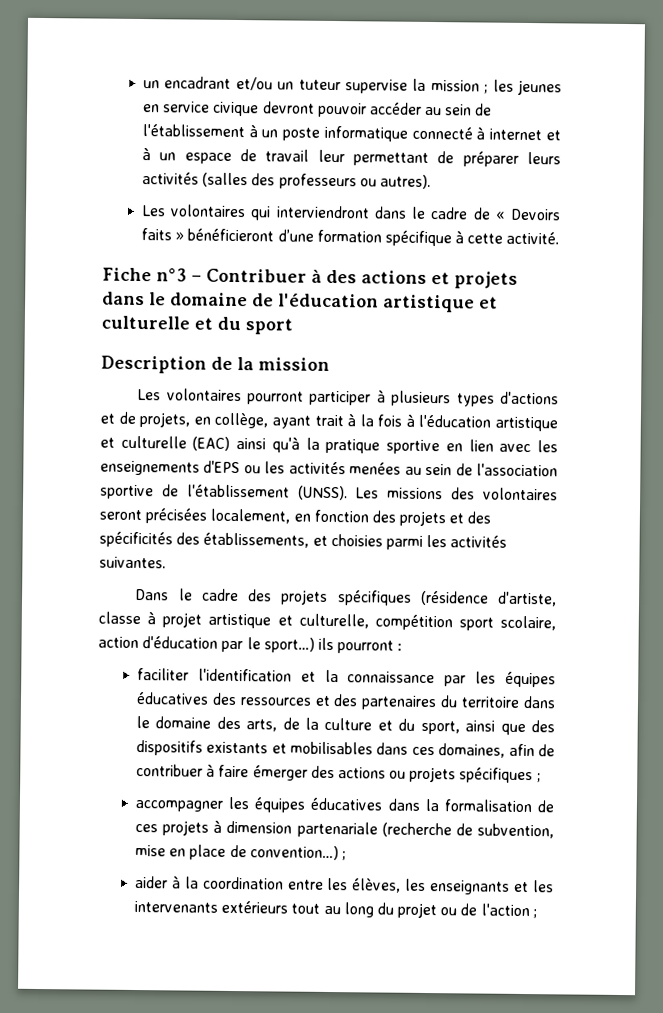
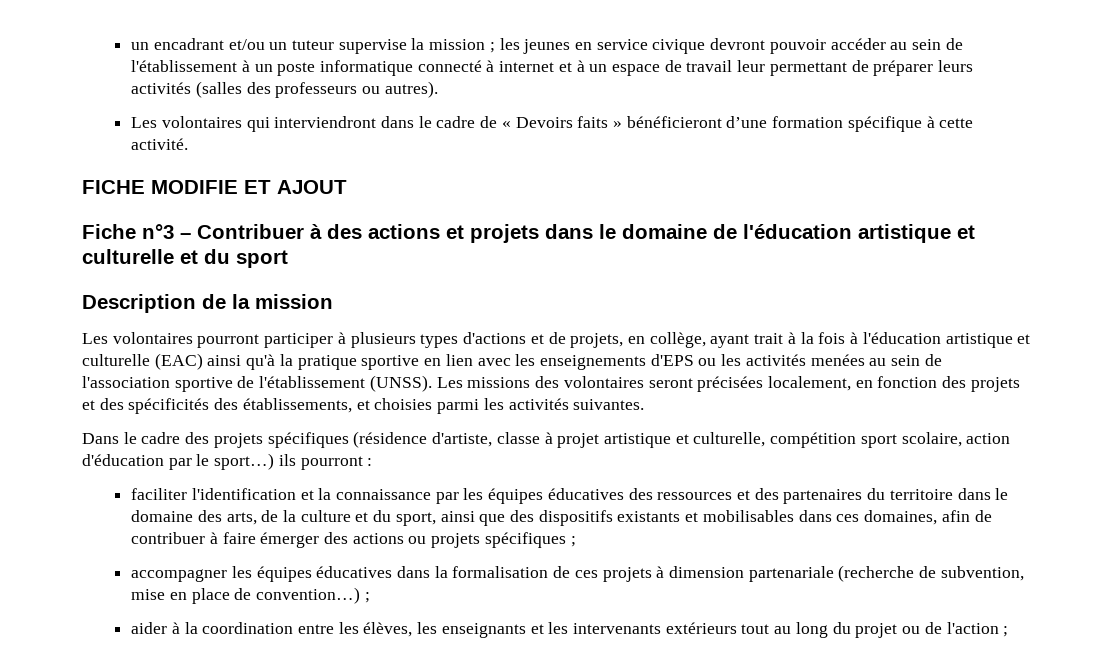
+ FICHE MODIFIE ET AJOUT

